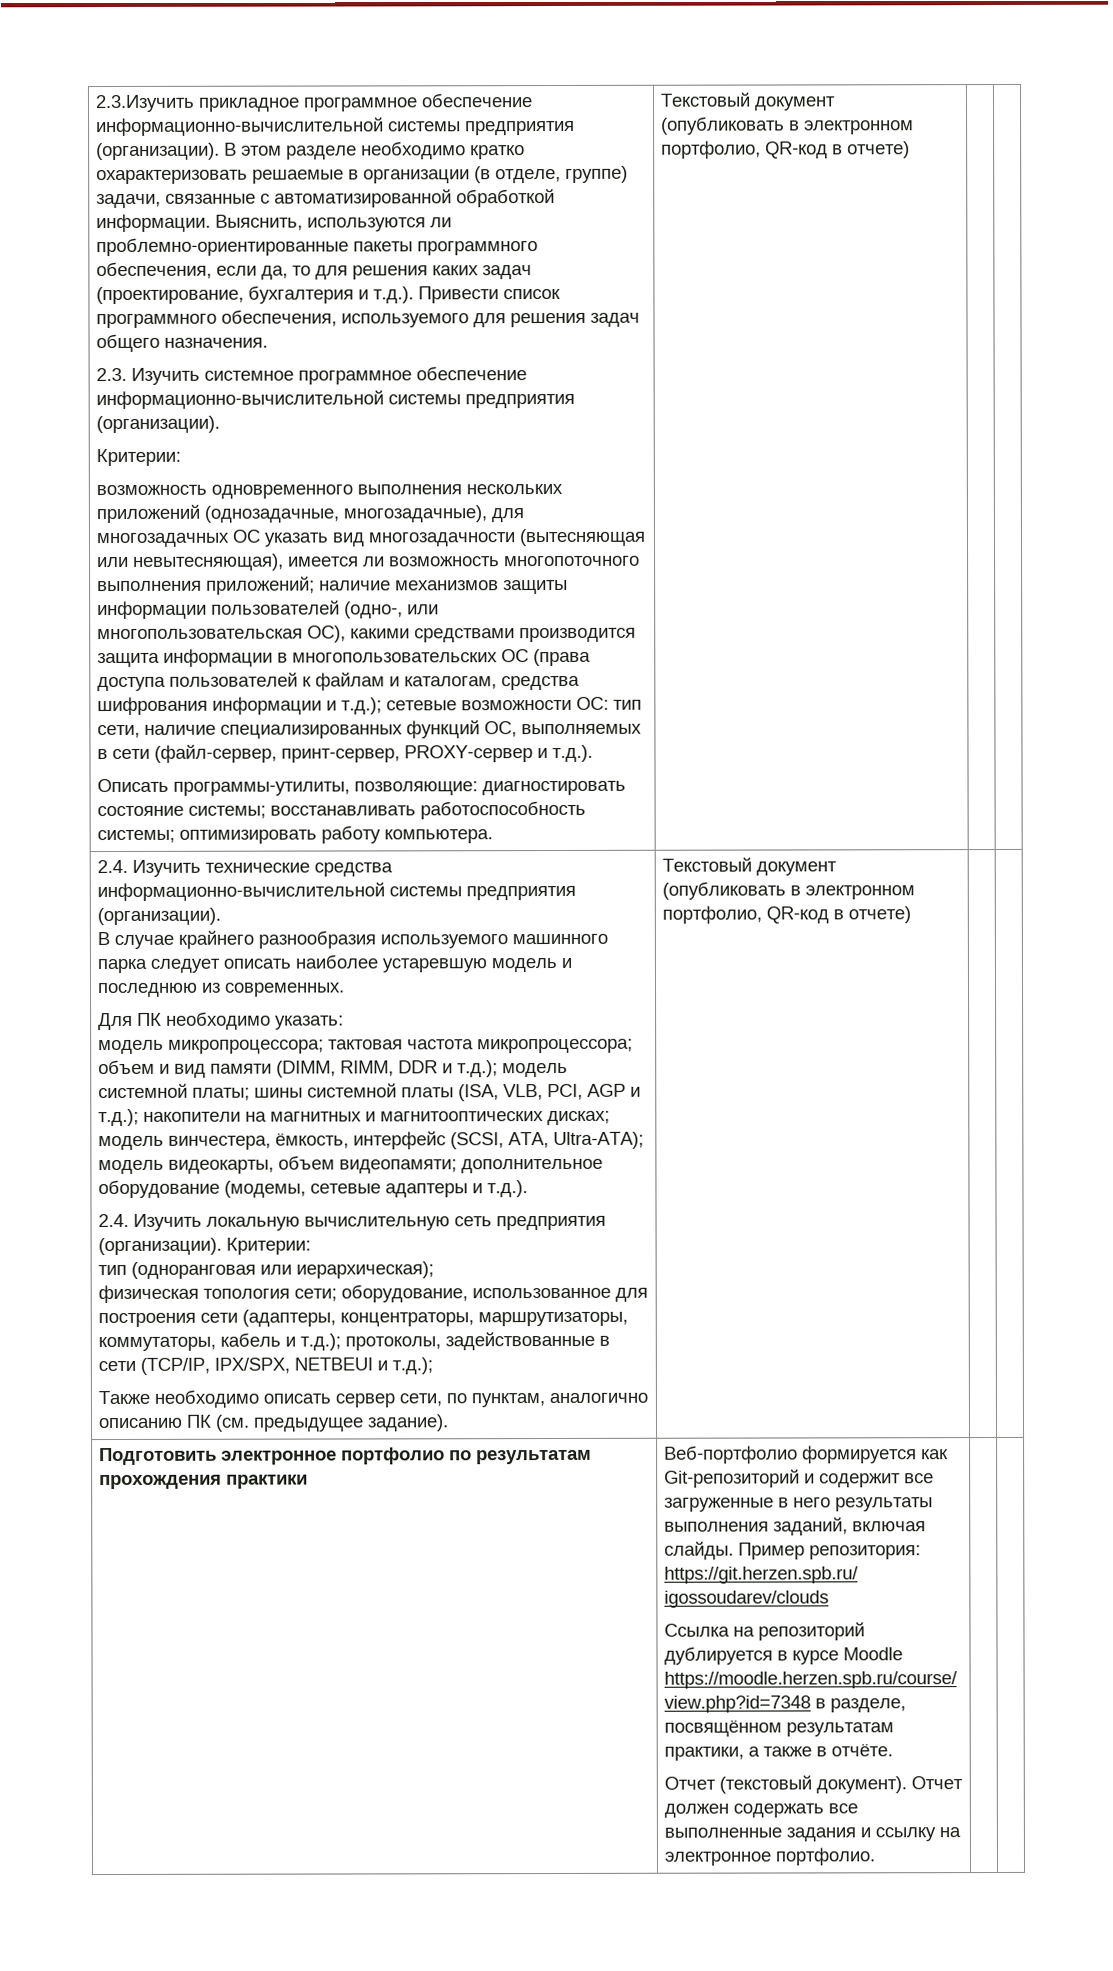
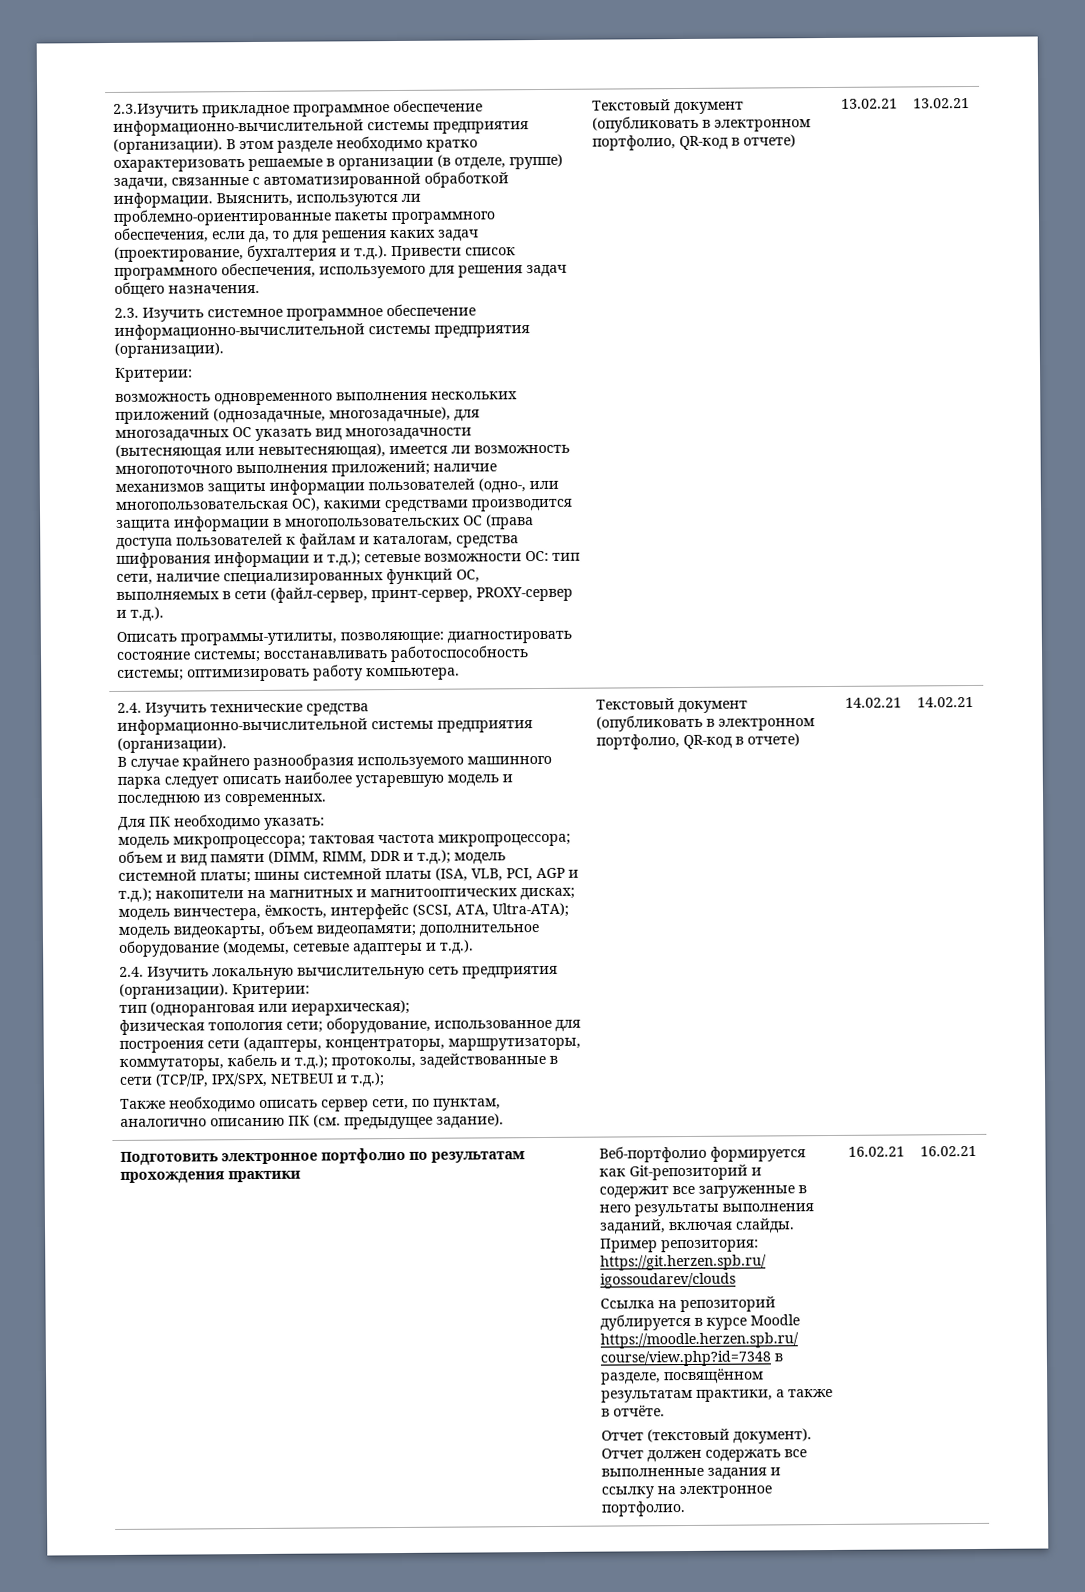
+ 13.02.21 | 13.02.21
+ 14.02.21 | 14.02.21
+ 16.02.21 | 16.02.21

